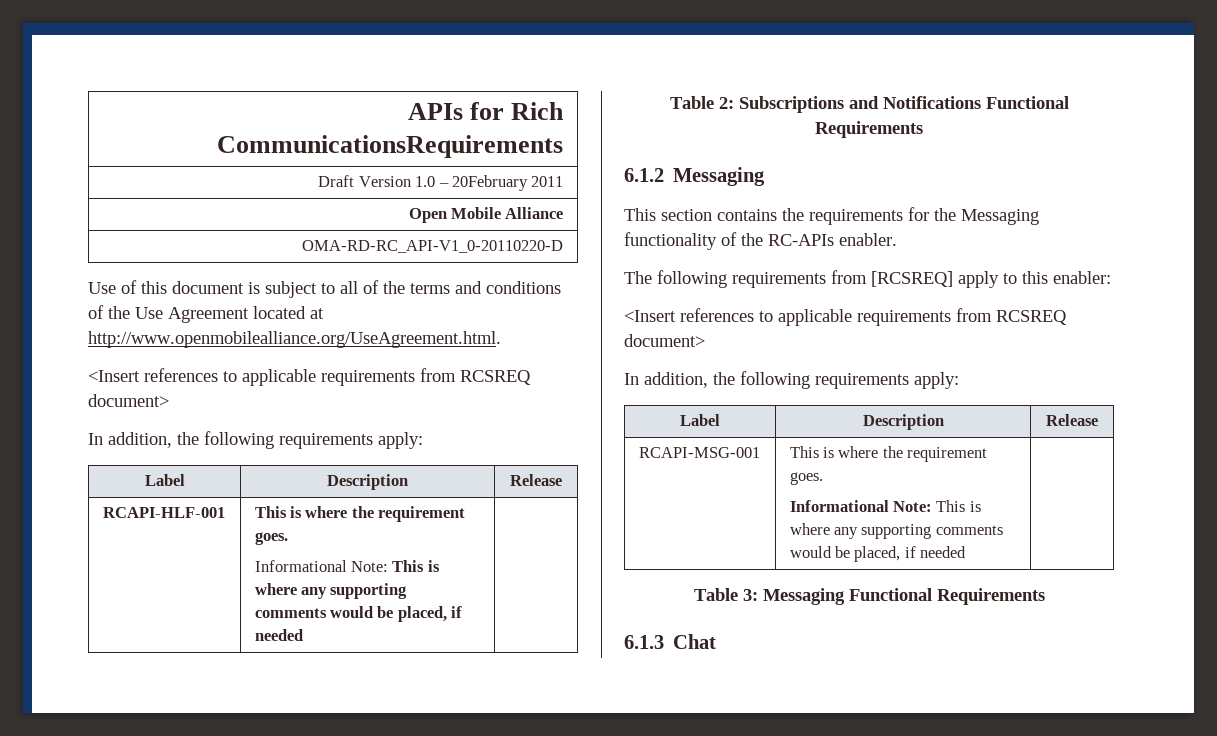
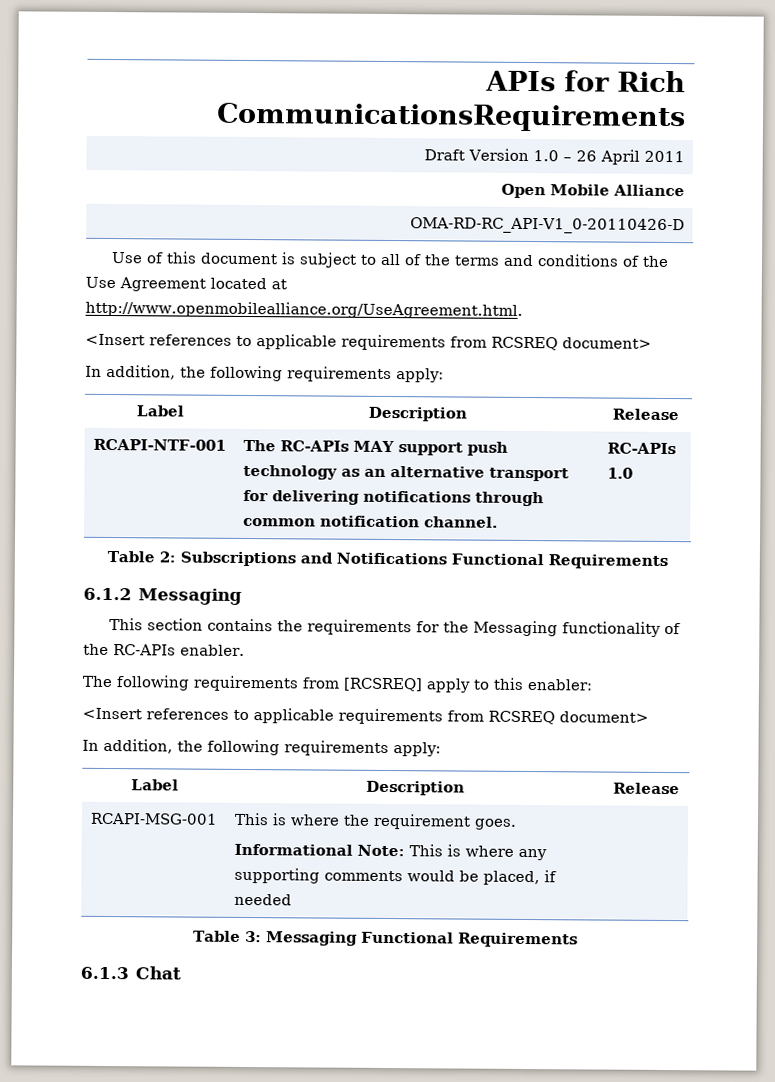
- Draft Version 1.0 – 20February 2011
+ Draft Version 1.0 – 26 April 2011
- OMA-RD-RC_API-V1_0-20110220-D
+ OMA-RD-RC_API-V1_0-20110426-D
- RCAPI-HLF-001 | This is where the requirement goes.
- Informational Note: This is where any supporting comments would be placed, if needed |
+ RCAPI-NTF-001 | The RC-APIs MAY support push technology as an alternative transport for delivering notifications through common notification channel. | RC-APIs 1.0

